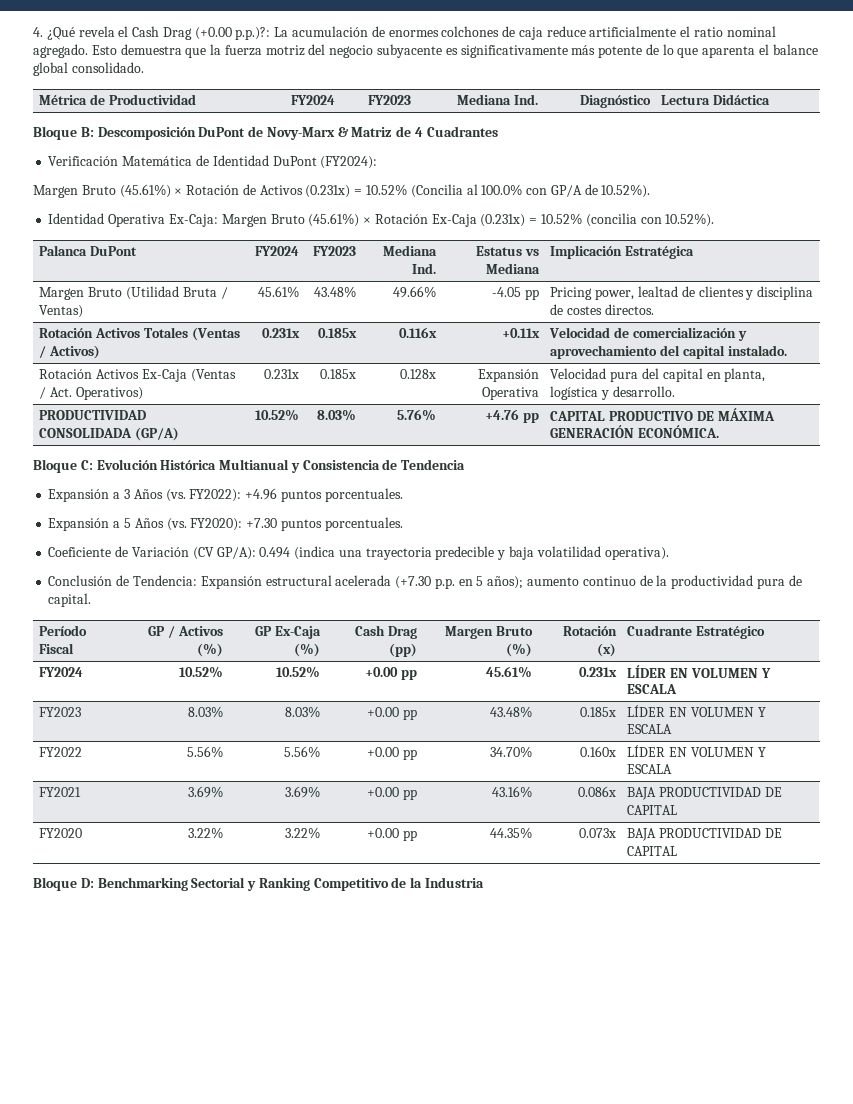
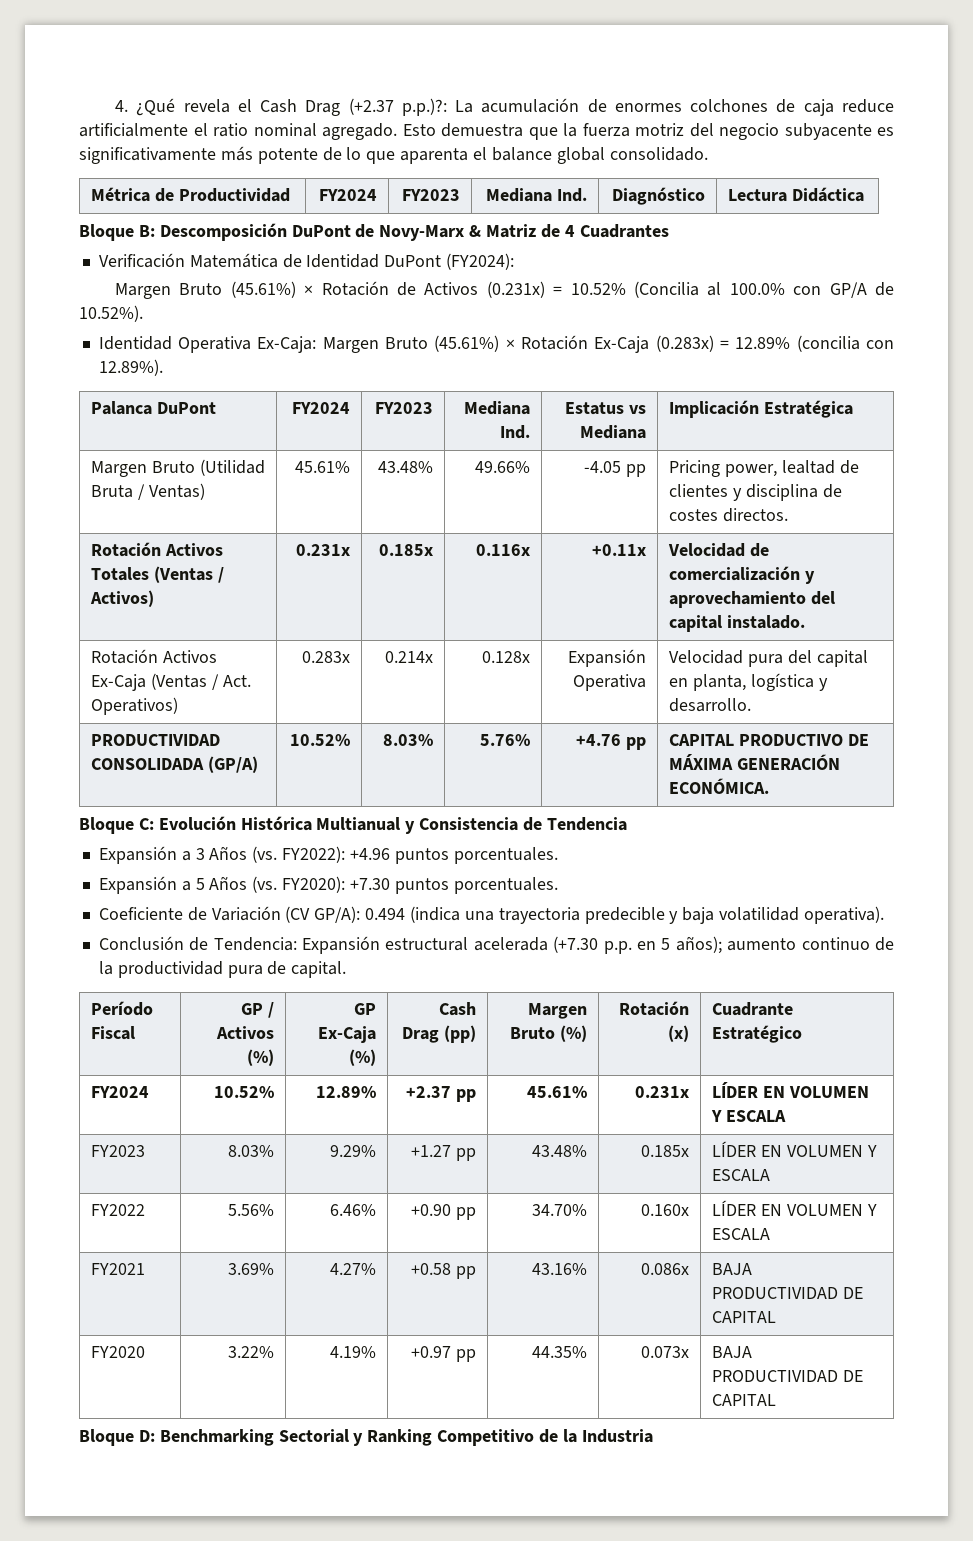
- 4. ¿Qué revela el Cash Drag (+0.00 p.p.)?: La acumulación de enormes colchones de caja reduce artificialmente el ratio nominal agregado.
+ 4. ¿Qué revela el Cash Drag (+2.37 p.p.)?: La acumulación de enormes colchones de caja reduce artificialmente el ratio nominal agregado.
- Identidad Operativa Ex-Caja: Margen Bruto (45.61%) × Rotación Ex-Caja (0.231x) = 10.52% (concilia con 10.52%).
+ Identidad Operativa Ex-Caja: Margen Bruto (45.61%) × Rotación Ex-Caja (0.283x) = 12.89% (concilia con 12.89%).
- Rotación Activos Ex-Caja (Ventas / Act. Operativos) | 0.231x | 0.185x | 0.128x | Expansión Operativa | Velocidad pura del capital en planta, logística y desarrollo.
+ Rotación Activos Ex-Caja (Ventas / Act. Operativos) | 0.283x | 0.214x | 0.128x | Expansión Operativa | Velocidad pura del capital en planta, logística y desarrollo.
- FY2024 | 10.52% | 10.52% | +0.00 pp | 45.61% | 0.231x | LÍDER EN VOLUMEN Y ESCALA
+ FY2024 | 10.52% | 12.89% | +2.37 pp | 45.61% | 0.231x | LÍDER EN VOLUMEN Y ESCALA
- FY2023 | 8.03% | 8.03% | +0.00 pp | 43.48% | 0.185x | LÍDER EN VOLUMEN Y ESCALA
+ FY2023 | 8.03% | 9.29% | +1.27 pp | 43.48% | 0.185x | LÍDER EN VOLUMEN Y ESCALA
- FY2022 | 5.56% | 5.56% | +0.00 pp | 34.70% | 0.160x | LÍDER EN VOLUMEN Y ESCALA
+ FY2022 | 5.56% | 6.46% | +0.90 pp | 34.70% | 0.160x | LÍDER EN VOLUMEN Y ESCALA
- FY2021 | 3.69% | 3.69% | +0.00 pp | 43.16% | 0.086x | BAJA PRODUCTIVIDAD DE CAPITAL
+ FY2021 | 3.69% | 4.27% | +0.58 pp | 43.16% | 0.086x | BAJA PRODUCTIVIDAD DE CAPITAL
- FY2020 | 3.22% | 3.22% | +0.00 pp | 44.35% | 0.073x | BAJA PRODUCTIVIDAD DE CAPITAL
+ FY2020 | 3.22% | 4.19% | +0.97 pp | 44.35% | 0.073x | BAJA PRODUCTIVIDAD DE CAPITAL

